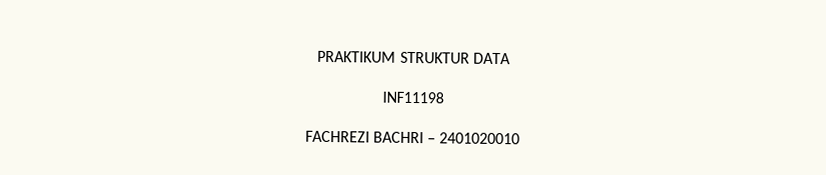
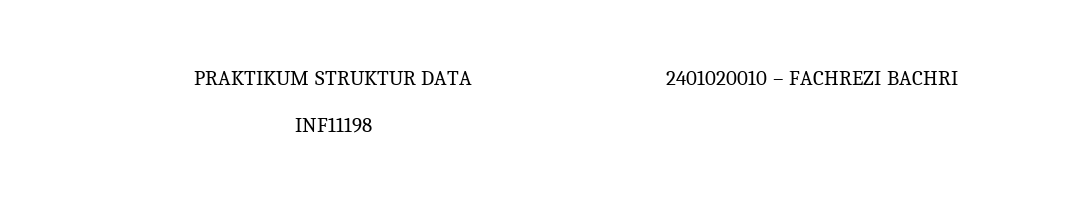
- FACHREZI BACHRI – 2401020010
+ 2401020010 – FACHREZI BACHRI

